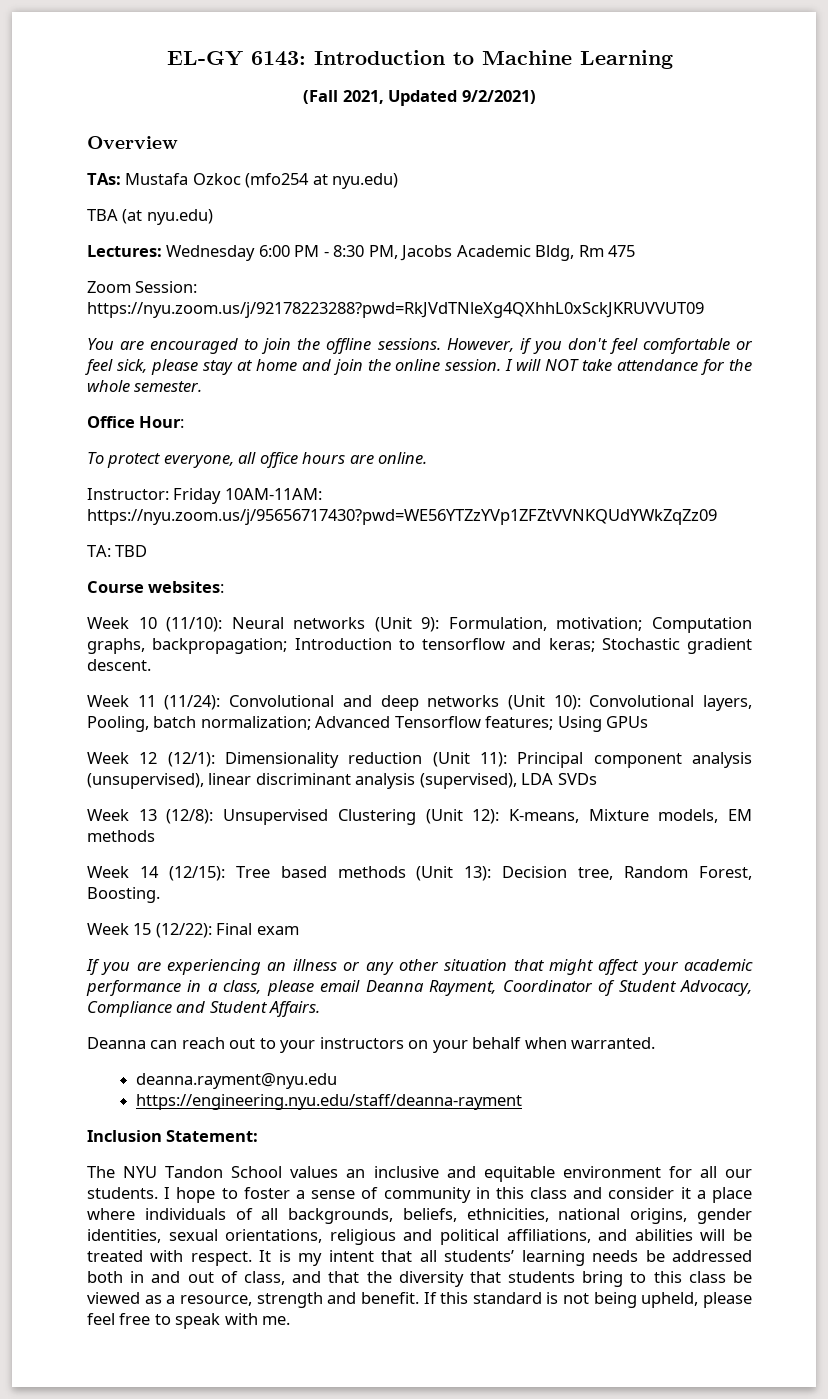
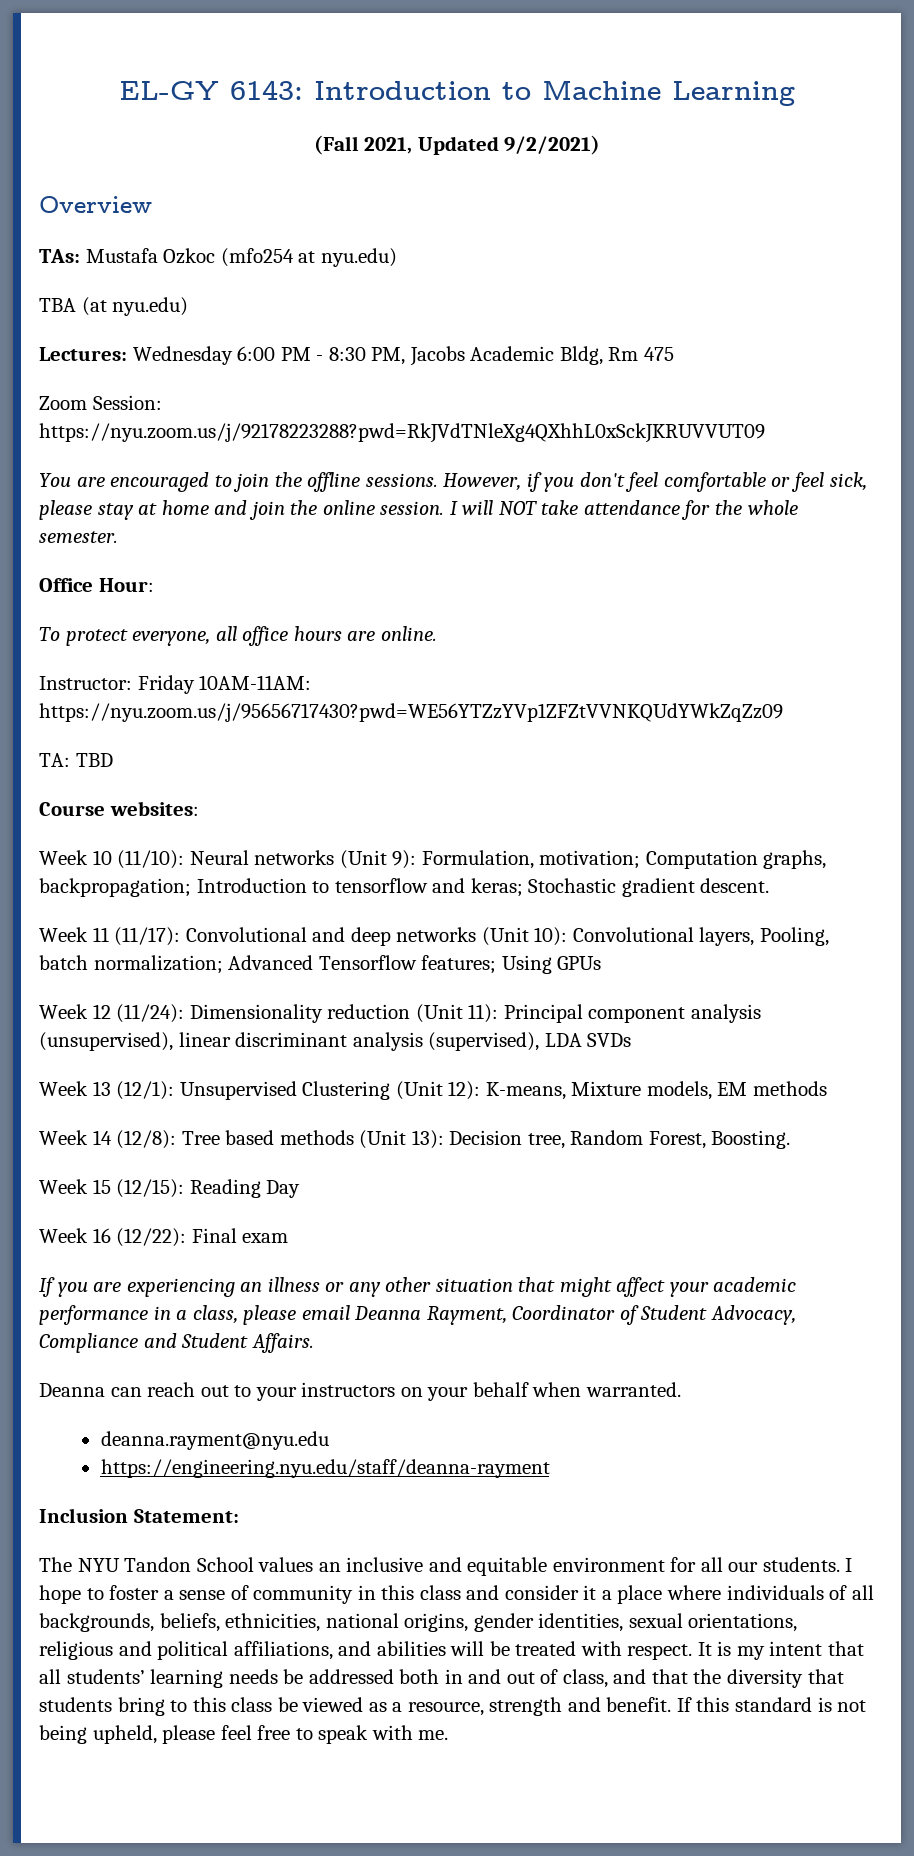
- Week 11 (11/24): Convolutional and deep networks (Unit 10): Convolutional layers, Pooling, batch normalization; Advanced Tensorflow features; Using GPUs
+ Week 11 (11/17): Convolutional and deep networks (Unit 10): Convolutional layers, Pooling, batch normalization; Advanced Tensorflow features; Using GPUs
- Week 12 (12/1): Dimensionality reduction (Unit 11): Principal component analysis (unsupervised), linear discriminant analysis (supervised), LDA SVDs
+ Week 12 (11/24): Dimensionality reduction (Unit 11): Principal component analysis (unsupervised), linear discriminant analysis (supervised), LDA SVDs
- Week 13 (12/8): Unsupervised Clustering (Unit 12): K-means, Mixture models, EM methods
+ Week 13 (12/1): Unsupervised Clustering (Unit 12): K-means, Mixture models, EM methods
- Week 14 (12/15): Tree based methods (Unit 13): Decision tree, Random Forest, Boosting.
+ Week 14 (12/8): Tree based methods (Unit 13): Decision tree, Random Forest, Boosting.
- Week 15 (12/22): Final exam
+ Week 15 (12/15): Reading Day
+ Week 16 (12/22): Final exam

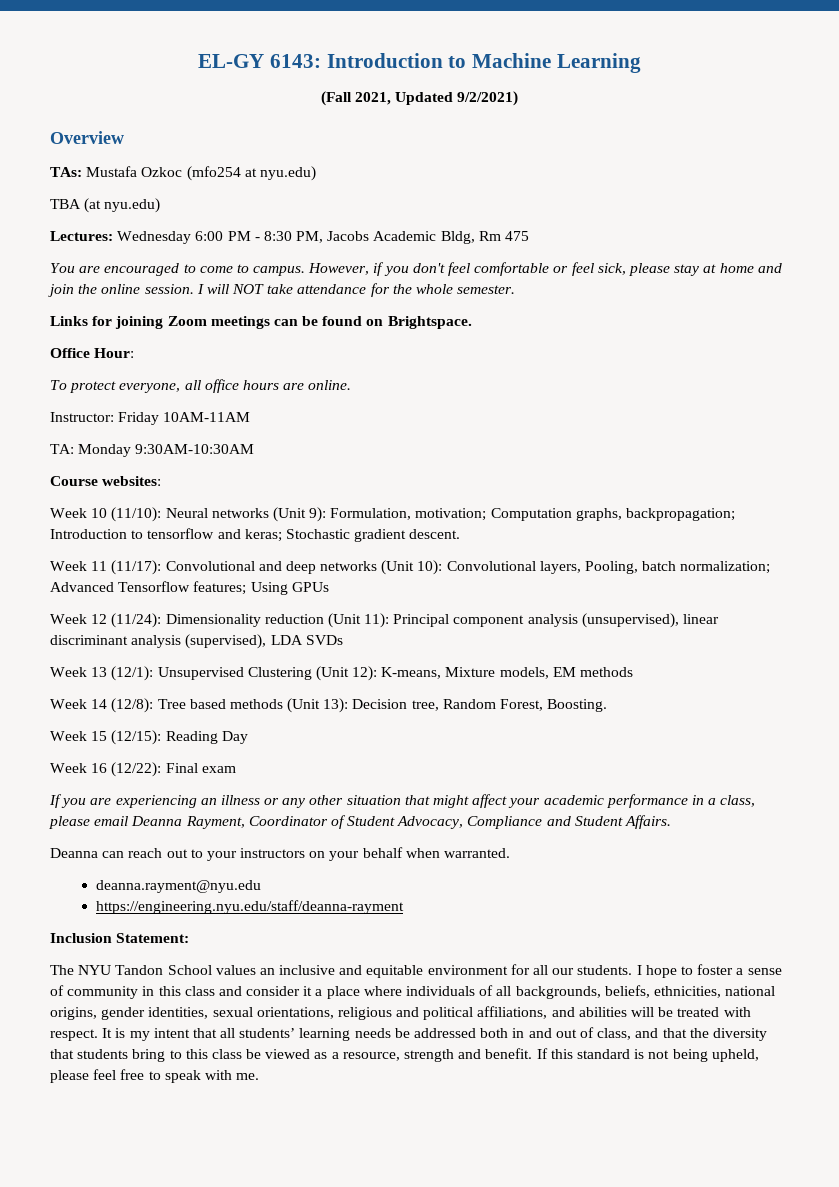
- Zoom Session: https://nyu.zoom.us/j/92178223288?pwd=RkJVdTNleXg4QXhhL0xSckJKRUVVUT09
- You are encouraged to join the offline sessions.
+ You are encouraged to come to campus.
+ Links for joining Zoom meetings can be found on Brightspace.
- Instructor: Friday 10AM-11AM: https://nyu.zoom.us/j/95656717430?pwd=WE56YTZzYVp1ZFZtVVNKQUdYWkZqZz09
+ Instructor: Friday 10AM-11AM
- TA: TBD
+ TA: Monday 9:30AM-10:30AM

